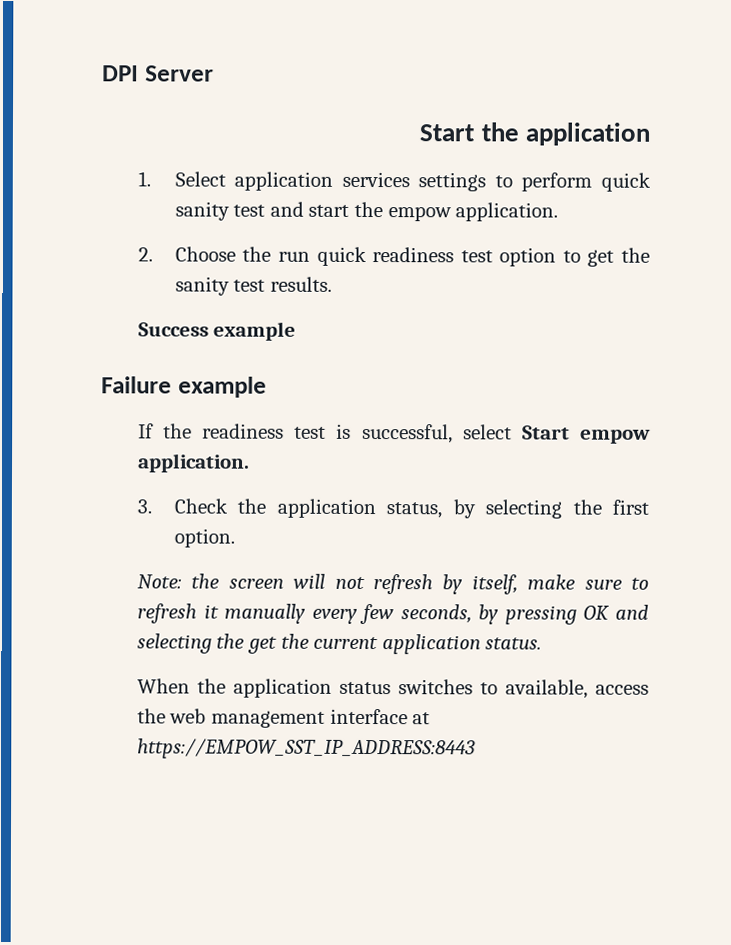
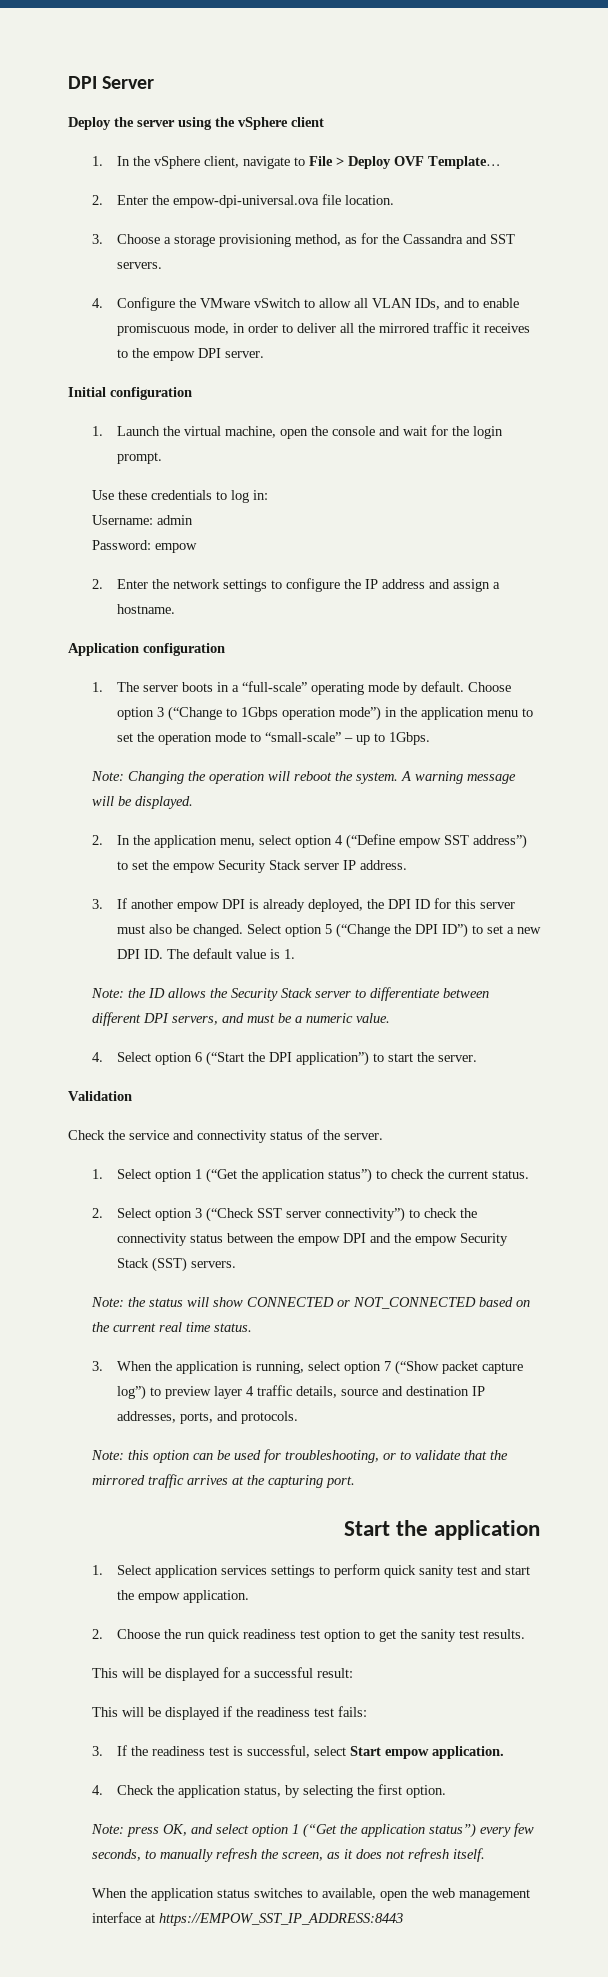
+ Deploy the server using the vSphere client
+ 1. In the vSphere client, navigate to File > Deploy OVF Template…
+ 2. Enter the empow-dpi-universal.ova file location.
+ 3. Choose a storage provisioning method, as for the Cassandra and SST servers.
+ 4. Configure the VMware vSwitch to allow all VLAN IDs, and to enable promiscuous mode, in order to deliver all the mirrored traffic it receives to the empow DPI server.
+ Initial configuration
+ 1. Launch the virtual machine, open the console and wait for the login prompt.
+ Use these credentials to log in:
+ Username: admin
+ Password: empow
+ 2. Enter the network settings to configure the IP address and assign a hostname.
+ Application configuration
+ 1. The server boots in a “full-scale” operating mode by default. Choose option 3 (“Change to 1Gbps operation mode”) in the application menu to set the operation mode to “small-scale” – up to 1Gbps.
+ Note: Changing the operation will reboot the system. A warning message will be displayed.
+ 2. In the application menu, select option 4 (“Define empow SST address”) to set the empow Security Stack server IP address.
+ 3. If another empow DPI is already deployed, the DPI ID for this server must also be changed. Select option 5 (“Change the DPI ID”) to set a new DPI ID. The default value is 1.
+ Note: the ID allows the Security Stack server to differentiate between different DPI servers, and must be a numeric value.
+ 4. Select option 6 (“Start the DPI application”) to start the server.
+ Validation
+ Check the service and connectivity status of the server.
+ 1. Select option 1 (“Get the application status”) to check the current status.
+ 2. Select option 3 (“Check SST server connectivity”) to check the connectivity status between the empow DPI and the empow Security Stack (SST) servers.
+ Note: the status will show CONNECTED or NOT_CONNECTED based on the current real time status.
+ 3. When the application is running, select option 7 (“Show packet capture log”) to preview layer 4 traffic details, source and destination IP addresses, ports, and protocols.
+ Note: this option can be used for troubleshooting, or to validate that the mirrored traffic arrives at the capturing port.
- Success example
- Failure example
- If the readiness test is successful, select Start empow application.
+ This will be displayed for a successful result:
+ This will be displayed if the readiness test fails:
+ 3. If the readiness test is successful, select Start empow application.
- 3. Check the application status, by selecting the first option.
+ 4. Check the application status, by selecting the first option.
- Note: the screen will not refresh by itself, make sure to refresh it manually every few seconds, by pressing OK and selecting the get the current application status.
+ Note: press OK, and select option 1 (“Get the application status”) every few seconds, to manually refresh the screen, as it does not refresh itself.
- When the application status switches to available, access the web management interface at https://EMPOW_SST_IP_ADDRESS:8443
+ When the application status switches to available, open the web management interface at https://EMPOW_SST_IP_ADDRESS:8443

